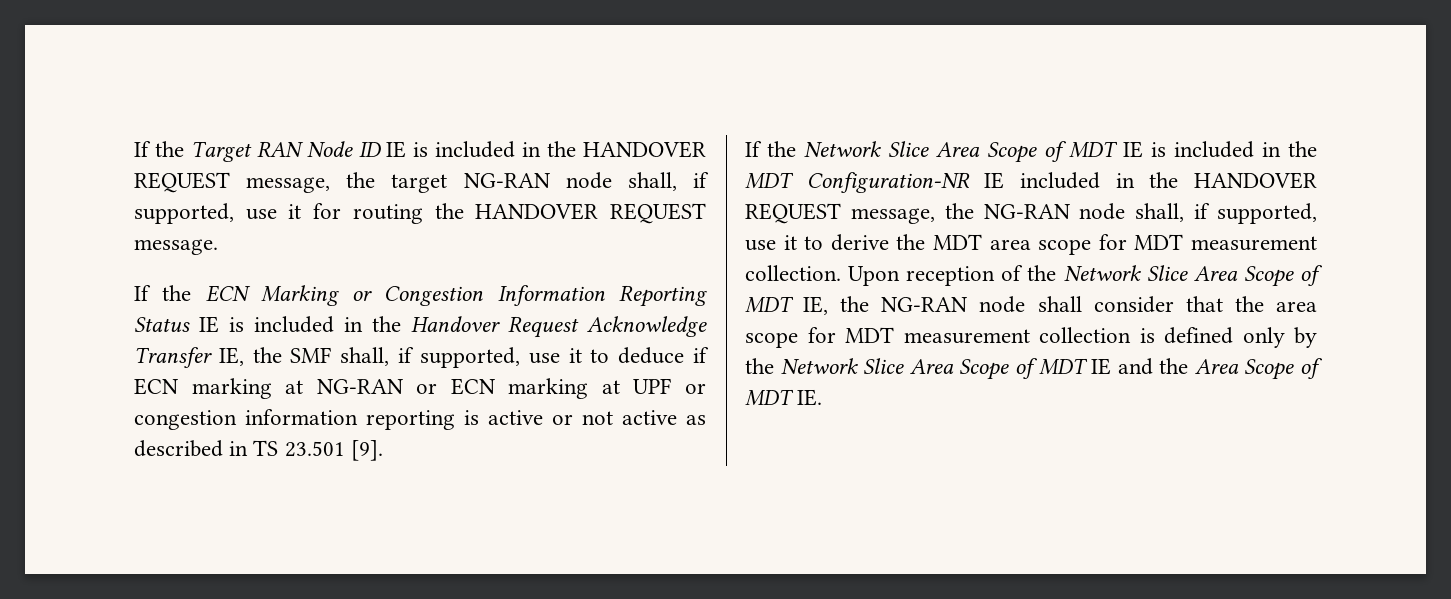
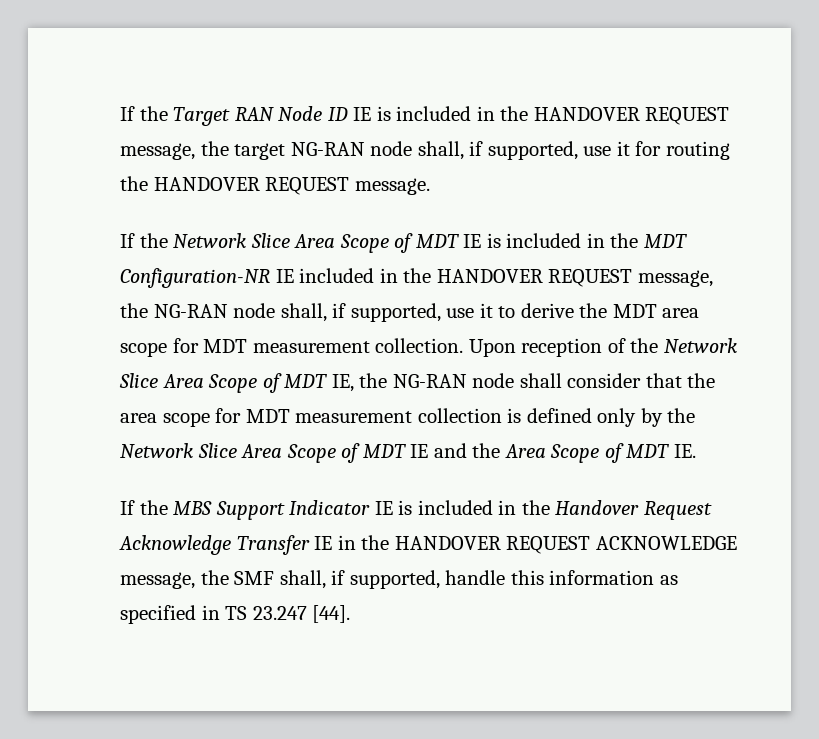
- If the ECN Marking or Congestion Information Reporting Status IE is included in the Handover Request Acknowledge Transfer IE, the SMF shall, if supported, use it to deduce if ECN marking at NG-RAN or ECN marking at UPF or congestion information reporting is active or not active as described in TS 23.501 [9].
+ If the MBS Support Indicator IE is included in the Handover Request Acknowledge Transfer IE in the HANDOVER REQUEST ACKNOWLEDGE message, the SMF shall, if supported, handle this information as specified in TS 23.247 [44].

